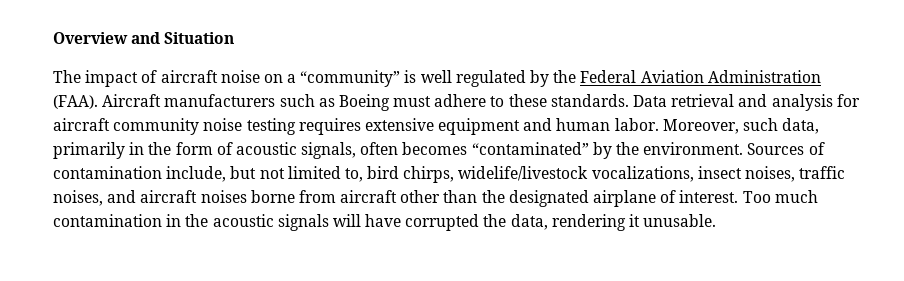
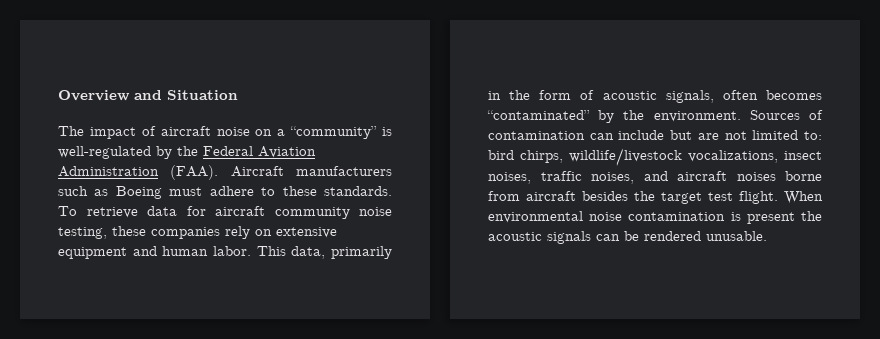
- The impact of aircraft noise on a “community” is well regulated by the Federal Aviation Administration (FAA).
+ The impact of aircraft noise on a “community” is well-regulated by the Federal Aviation Administration (FAA).
- Data retrieval and analysis for aircraft community noise testing requires extensive equipment and human labor.
+ To retrieve data for aircraft community noise testing, these companies rely on extensive equipment and human labor.
- Moreover, such data, primarily in the form of acoustic signals, often becomes “contaminated” by the environment.
+ This data, primarily in the form of acoustic signals, often becomes “contaminated” by the environment.
- Sources of contamination include, but not limited to, bird chirps, widelife/livestock vocalizations, insect noises, traffic noises, and aircraft noises borne from aircraft other than the designated airplane of interest. Too much contamination in the acoustic signals will have corrupted the data, rendering it unusable.
+ Sources of contamination can include but are not limited to: bird chirps, wildlife/livestock vocalizations, insect noises, traffic noises, and aircraft noises borne from aircraft besides the target test flight. When environmental noise contamination is present the acoustic signals can be rendered unusable.

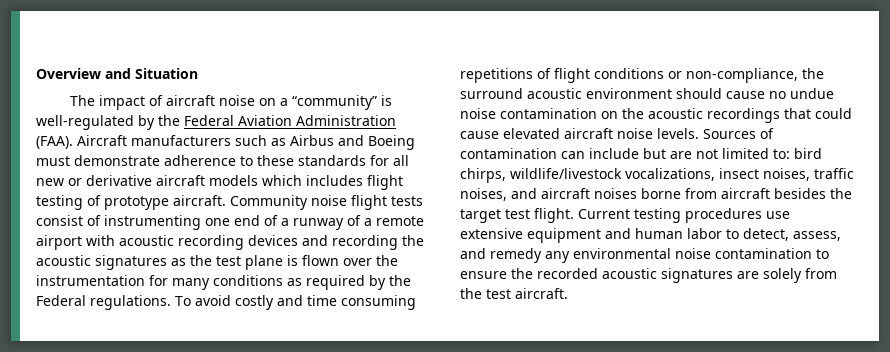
- Aircraft manufacturers such as Boeing must adhere to these standards. To retrieve data for aircraft community noise testing, these companies rely on extensive equipment and human labor. This data, primarily in the form of acoustic signals, often becomes “contaminated” by the environment.
+ Aircraft manufacturers such as Airbus and Boeing must demonstrate adherence to these standards for all new or derivative aircraft models which includes flight testing of prototype aircraft. Community noise flight tests consist of instrumenting one end of a runway of a remote airport with acoustic recording devices and recording the acoustic signatures as the test plane is flown over the instrumentation for many conditions as required by the Federal regulations. To avoid costly and time consuming repetitions of flight conditions or non-compliance, the surround acoustic environment should cause no undue noise contamination on the acoustic recordings that could cause elevated aircraft noise levels.
- When environmental noise contamination is present the acoustic signals can be rendered unusable.
+ Current testing procedures use extensive equipment and human labor to detect, assess, and remedy any environmental noise contamination to ensure the recorded acoustic signatures are solely from the test aircraft.

